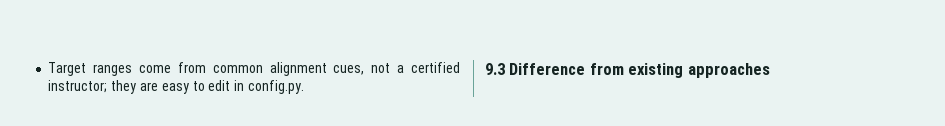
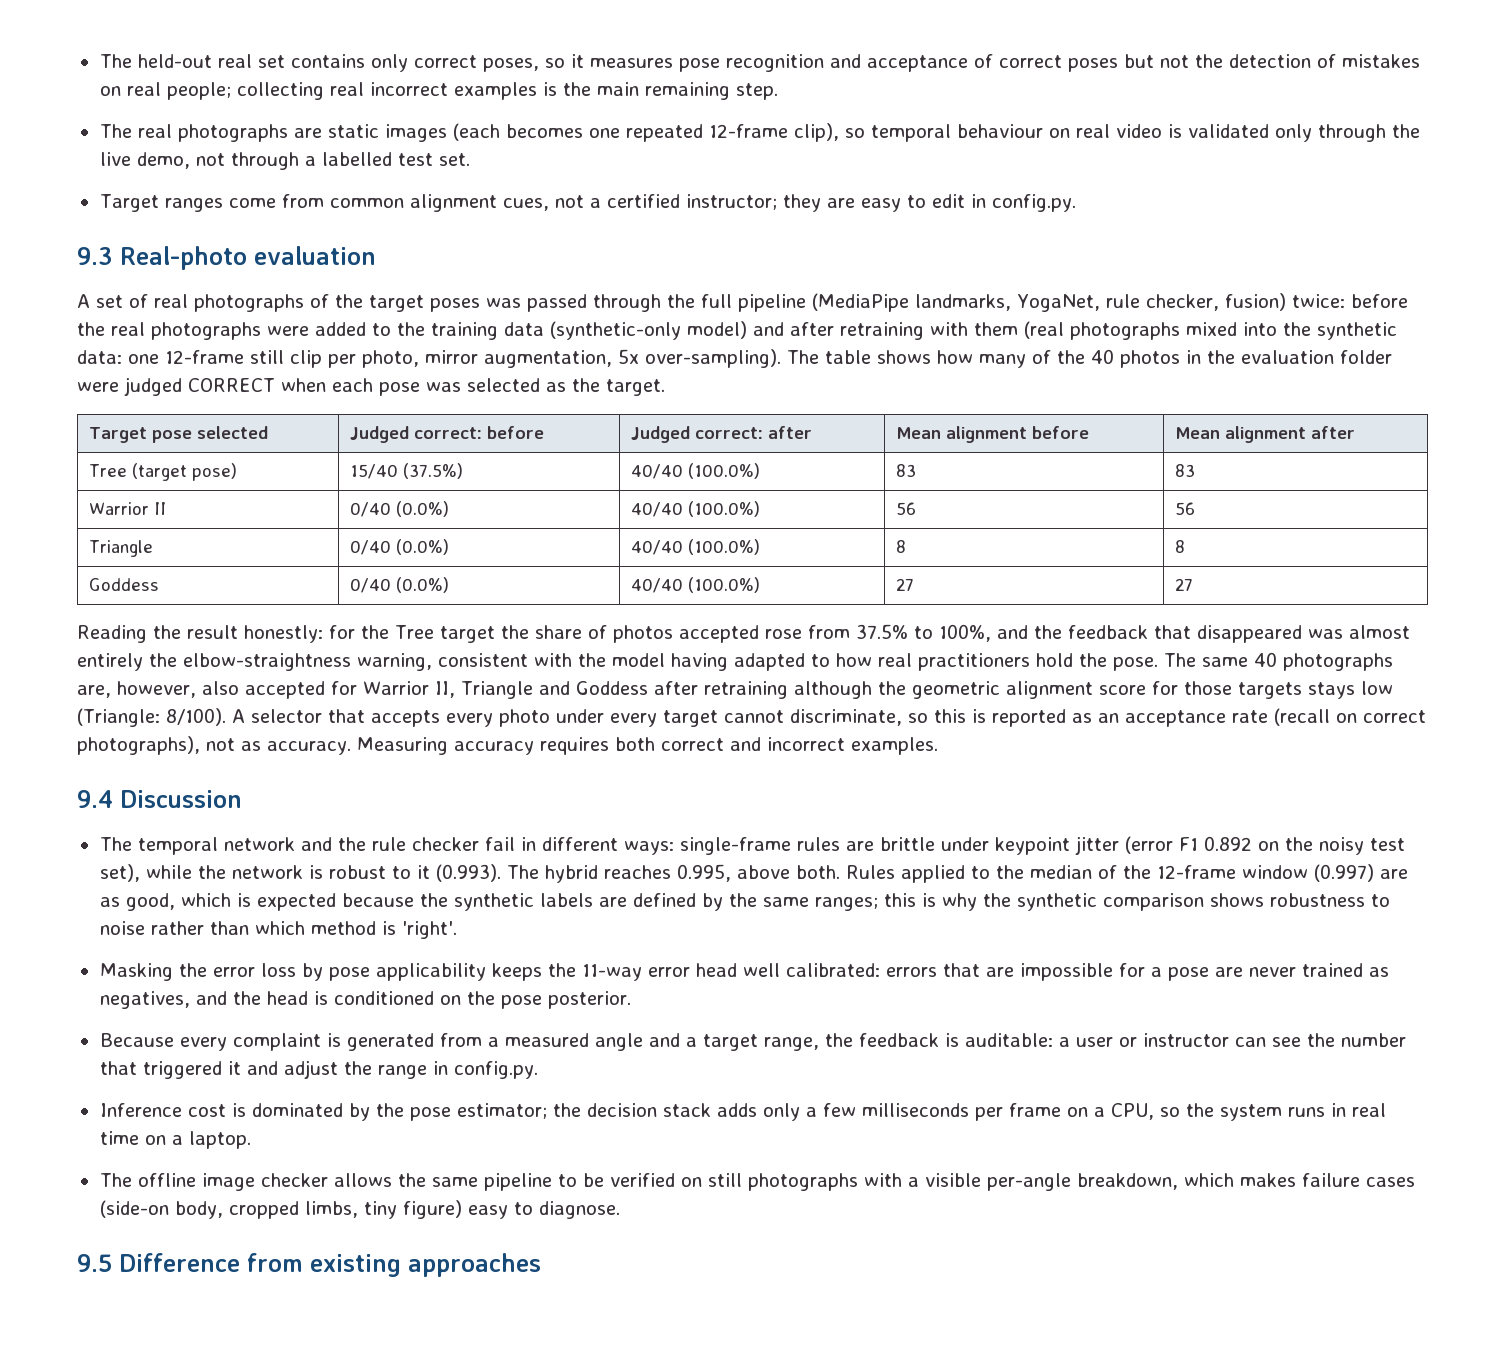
+ The held-out real set contains only correct poses, so it measures pose recognition and acceptance of correct poses but not the detection of mistakes on real people; collecting real incorrect examples is the main remaining step.
+ The real photographs are static images (each becomes one repeated 12-frame clip), so temporal behaviour on real video is validated only through the live demo, not through a labelled test set.
- 9.3 Difference from existing approaches
+ 9.3 Real-photo evaluation
+ A set of real photographs of the target poses was passed through the full pipeline (MediaPipe landmarks, YogaNet, rule checker, fusion) twice: before the real photographs were added to the training data (synthetic-only model) and after retraining with them (real photographs mixed into the synthetic data: one 12-frame still clip per photo, mirror augmentation, 5x over-sampling). The table shows how many of the 40 photos in the evaluation folder were judged CORRECT when each pose was selected as the target.
+ Target pose selected | Judged correct: before | Judged correct: after | Mean alignment before | Mean alignment after
+ Tree (target pose) | 15/40 (37.5%) | 40/40 (100.0%) | 83 | 83
+ Warrior II | 0/40 (0.0%) | 40/40 (100.0%) | 56 | 56
+ Triangle | 0/40 (0.0%) | 40/40 (100.0%) | 8 | 8
+ Goddess | 0/40 (0.0%) | 40/40 (100.0%) | 27 | 27
+ Reading the result honestly: for the Tree target the share of photos accepted rose from 37.5% to 100%, and the feedback that disappeared was almost entirely the elbow-straightness warning, consistent with the model having adapted to how real practitioners hold the pose. The same 40 photographs are, however, also accepted for Warrior II, Triangle and Goddess after retraining although the geometric alignment score for those targets stays low (Triangle: 8/100). A selector that accepts every photo under every target cannot discriminate, so this is reported as an acceptance rate (recall on correct photographs), not as accuracy. Measuring accuracy requires both correct and incorrect examples.
+ 9.4 Discussion
+ The temporal network and the rule checker fail in different ways: single-frame rules are brittle under keypoint jitter (error F1 0.892 on the noisy test set), while the network is robust to it (0.993). The hybrid reaches 0.995, above both. Rules applied to the median of the 12-frame window (0.997) are as good, which is expected because the synthetic labels are defined by the same ranges; this is why the synthetic comparison shows robustness to noise rather than which method is 'right'.
+ Masking the error loss by pose applicability keeps the 11-way error head well calibrated: errors that are impossible for a pose are never trained as negatives, and the head is conditioned on the pose posterior.
+ Because every complaint is generated from a measured angle and a target range, the feedback is auditable: a user or instructor can see the number that triggered it and adjust the range in config.py.
+ Inference cost is dominated by the pose estimator; the decision stack adds only a few milliseconds per frame on a CPU, so the system runs in real time on a laptop.
+ The offline image checker allows the same pipeline to be verified on still photographs with a visible per-angle breakdown, which makes failure cases (side-on body, cropped limbs, tiny figure) easy to diagnose.
+ 9.5 Difference from existing approaches

